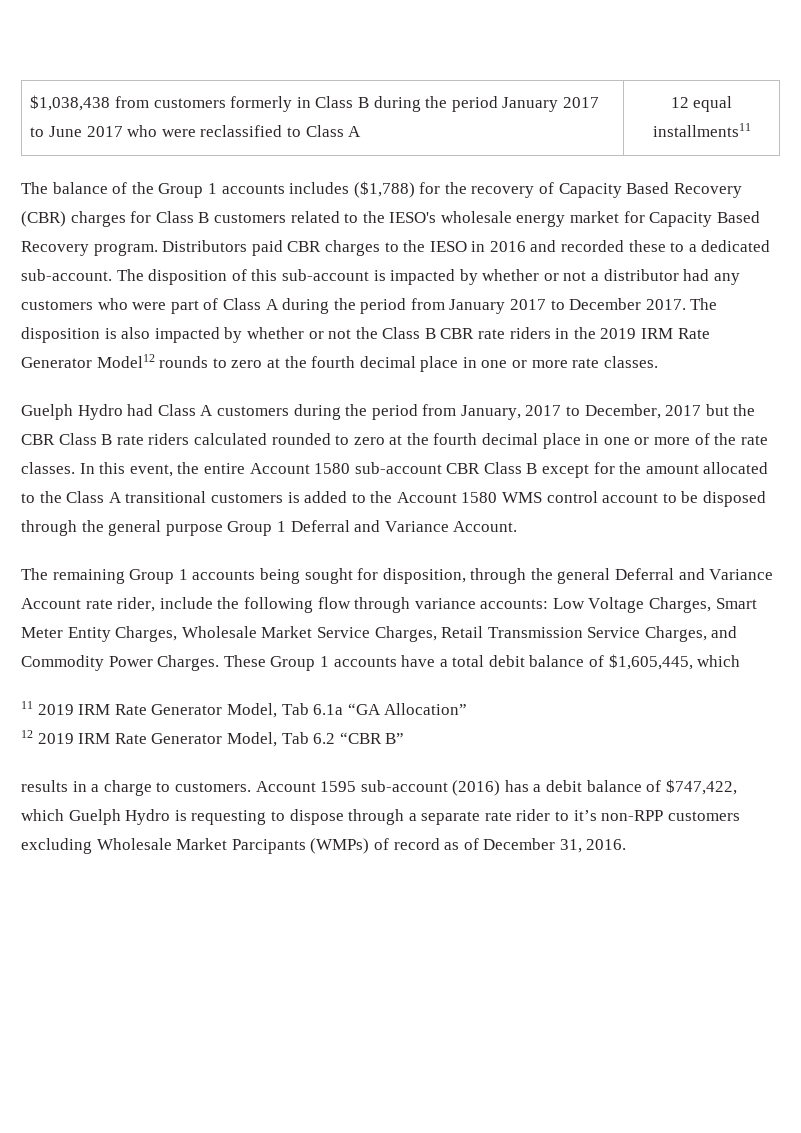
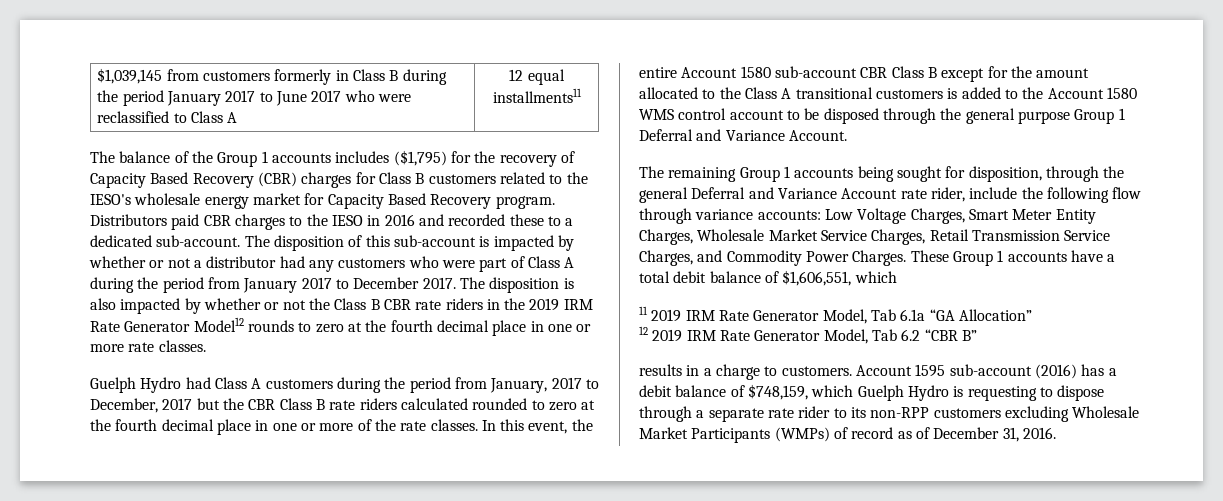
- $1,038,438 from customers formerly in Class B during the period January 2017 to June 2017 who were reclassified to Class A | 12 equal installments11
+ $1,039,145 from customers formerly in Class B during the period January 2017 to June 2017 who were reclassified to Class A | 12 equal installments11
- The balance of the Group 1 accounts includes ($1,788) for the recovery of Capacity Based Recovery (CBR) charges for Class B customers related to the IESO's wholesale energy market for Capacity Based Recovery program.
+ The balance of the Group 1 accounts includes ($1,795) for the recovery of Capacity Based Recovery (CBR) charges for Class B customers related to the IESO's wholesale energy market for Capacity Based Recovery program.
- These Group 1 accounts have a total debit balance of $1,605,445, which
+ These Group 1 accounts have a total debit balance of $1,606,551, which
- Account 1595 sub-account (2016) has a debit balance of $747,422, which Guelph Hydro is requesting to dispose through a separate rate rider to it’s non-RPP customers excluding Wholesale Market Parcipants (WMPs) of record as of December 31, 2016.
+ Account 1595 sub-account (2016) has a debit balance of $748,159, which Guelph Hydro is requesting to dispose through a separate rate rider to its non-RPP customers excluding Wholesale Market Participants (WMPs) of record as of December 31, 2016.

